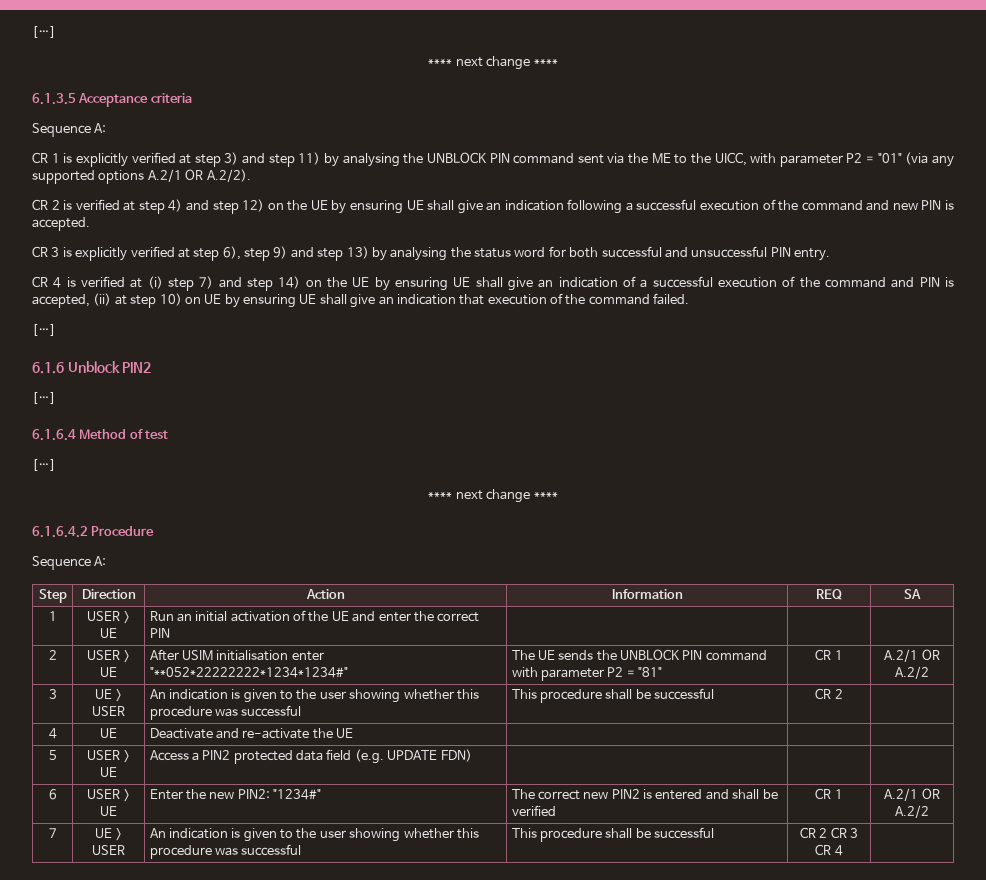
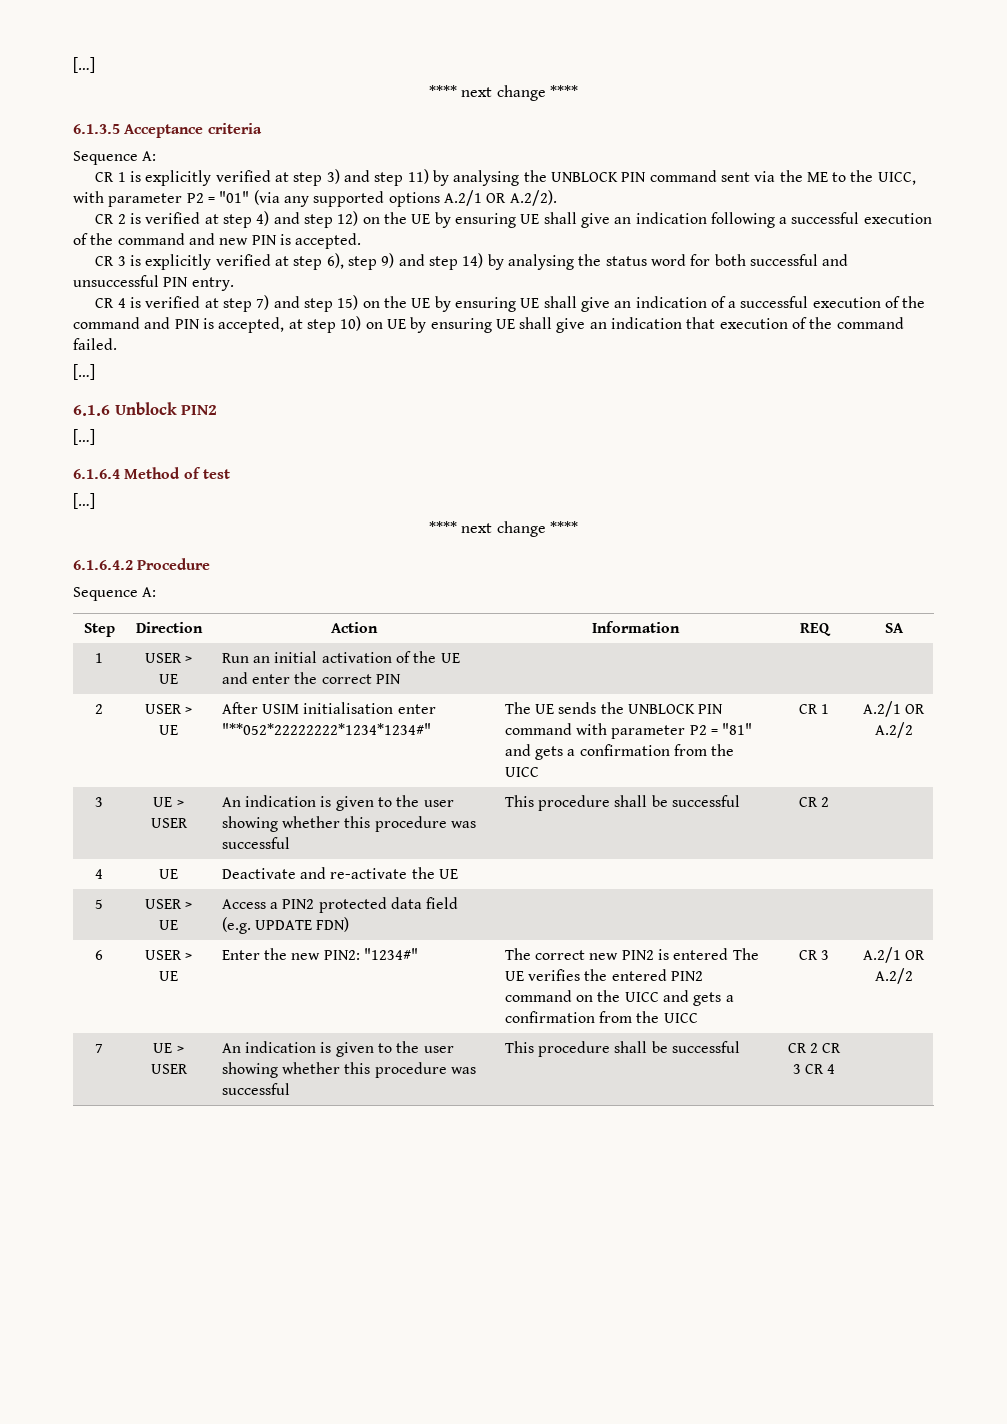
- CR 3 is explicitly verified at step 6), step 9) and step 13) by analysing the status word for both successful and unsuccessful PIN entry.
+ CR 3 is explicitly verified at step 6), step 9) and step 14) by analysing the status word for both successful and unsuccessful PIN entry.
- CR 4 is verified at (i) step 7) and step 14) on the UE by ensuring UE shall give an indication of a successful execution of the command and PIN is accepted, (ii) at step 10) on UE by ensuring UE shall give an indication that execution of the command failed.
+ CR 4 is verified at step 7) and step 15) on the UE by ensuring UE shall give an indication of a successful execution of the command and PIN is accepted, at step 10) on UE by ensuring UE shall give an indication that execution of the command failed.
- 2 | USER > UE | After USIM initialisation enter "**052*22222222*1234*1234#" | The UE sends the UNBLOCK PIN command with parameter P2 = "81" | CR 1 | A.2/1 OR A.2/2
+ 2 | USER > UE | After USIM initialisation enter "**052*22222222*1234*1234#" | The UE sends the UNBLOCK PIN command with parameter P2 = "81" and gets a confirmation from the UICC | CR 1 | A.2/1 OR A.2/2
- 6 | USER > UE | Enter the new PIN2: "1234#" | The correct new PIN2 is entered and shall be verified | CR 1 | A.2/1 OR A.2/2
+ 6 | USER > UE | Enter the new PIN2: "1234#" | The correct new PIN2 is entered The UE verifies the entered PIN2 command on the UICC and gets a confirmation from the UICC | CR 3 | A.2/1 OR A.2/2

